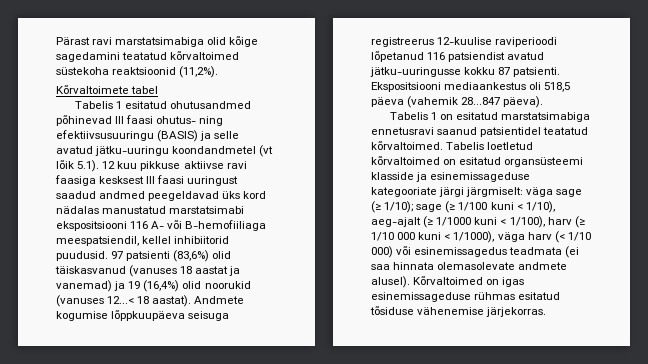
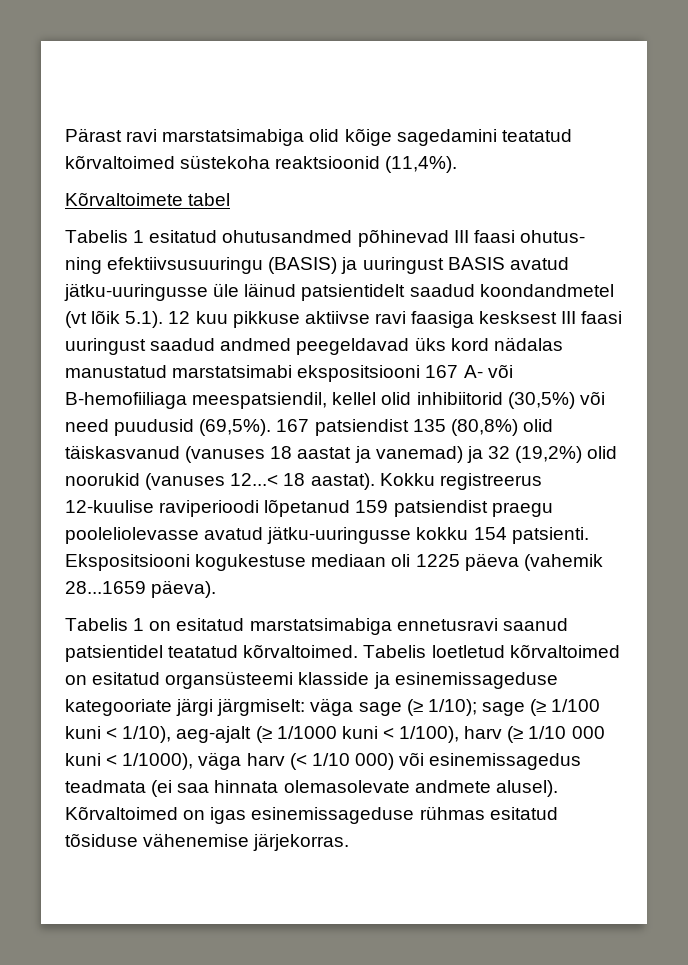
- Pärast ravi marstatsimabiga olid kõige sagedamini teatatud kõrvaltoimed süstekoha reaktsioonid (11,2%).
+ Pärast ravi marstatsimabiga olid kõige sagedamini teatatud kõrvaltoimed süstekoha reaktsioonid (11,4%).
- Tabelis 1 esitatud ohutusandmed põhinevad III faasi ohutus- ning efektiivsusuuringu (BASIS) ja selle avatud jätku-uuringu koondandmetel (vt lõik 5.1). 12 kuu pikkuse aktiivse ravi faasiga kesksest III faasi uuringust saadud andmed peegeldavad üks kord nädalas manustatud marstatsimabi ekspositsiooni 116 A- või B-hemofiiliaga meespatsiendil, kellel inhibiitorid puudusid. 97 patsienti (83,6%) olid täiskasvanud (vanuses 18 aastat ja vanemad) ja 19 (16,4%) olid noorukid (vanuses 12...< 18 aastat).
+ Tabelis 1 esitatud ohutusandmed põhinevad III faasi ohutus- ning efektiivsusuuringu (BASIS) ja uuringust BASIS avatud jätku-uuringusse üle läinud patsientidelt saadud koondandmetel (vt lõik 5.1). 12 kuu pikkuse aktiivse ravi faasiga kesksest III faasi uuringust saadud andmed peegeldavad üks kord nädalas manustatud marstatsimabi ekspositsiooni 167 A- või B-hemofiiliaga meespatsiendil, kellel olid inhibiitorid (30,5%) või need puudusid (69,5%). 167 patsiendist 135 (80,8%) olid täiskasvanud (vanuses 18 aastat ja vanemad) ja 32 (19,2%) olid noorukid (vanuses 12...< 18 aastat).
- Andmete kogumise lõppkuupäeva seisuga registreerus 12-kuulise raviperioodi lõpetanud 116 patsiendist avatud jätku-uuringusse kokku 87 patsienti.
+ Kokku registreerus 12-kuulise raviperioodi lõpetanud 159 patsiendist praegu pooleliolevasse avatud jätku-uuringusse kokku 154 patsienti.
- Ekspositsiooni mediaankestus oli 518,5 päeva (vahemik 28...847 päeva).
+ Ekspositsiooni kogukestuse mediaan oli 1225 päeva (vahemik 28...1659 päeva).

